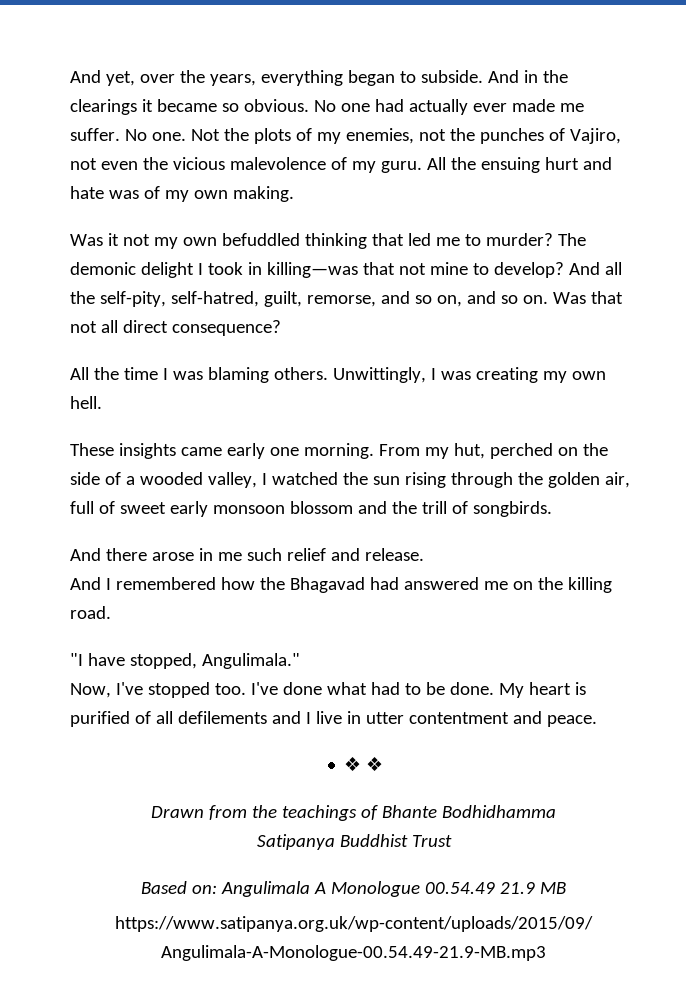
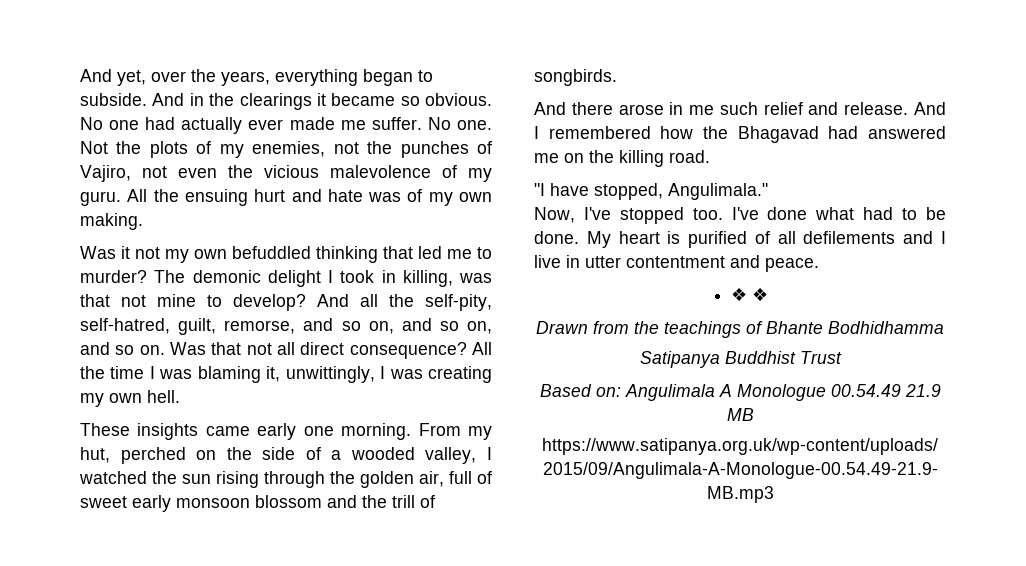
- The demonic delight I took in killing—was that not mine to develop?
+ The demonic delight I took in killing, was that not mine to develop?
- And all the self-pity, self-hatred, guilt, remorse, and so on, and so on.
+ And all the self-pity, self-hatred, guilt, remorse, and so on, and so on, and so on.
- Was that not all direct consequence?
- All the time I was blaming others. Unwittingly, I was creating my own hell.
+ Was that not all direct consequence? All the time I was blaming it, unwittingly, I was creating my own hell.
- And there arose in me such relief and release.
- And I remembered how the Bhagavad had answered me on the killing road.
+ And there arose in me such relief and release. And I remembered how the Bhagavad had answered me on the killing road.

